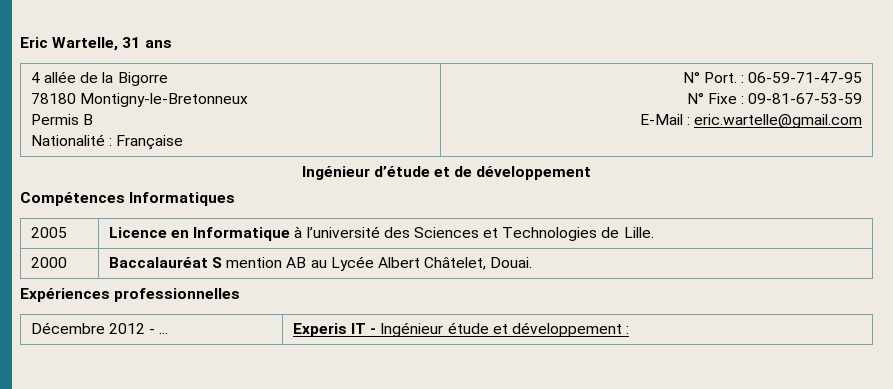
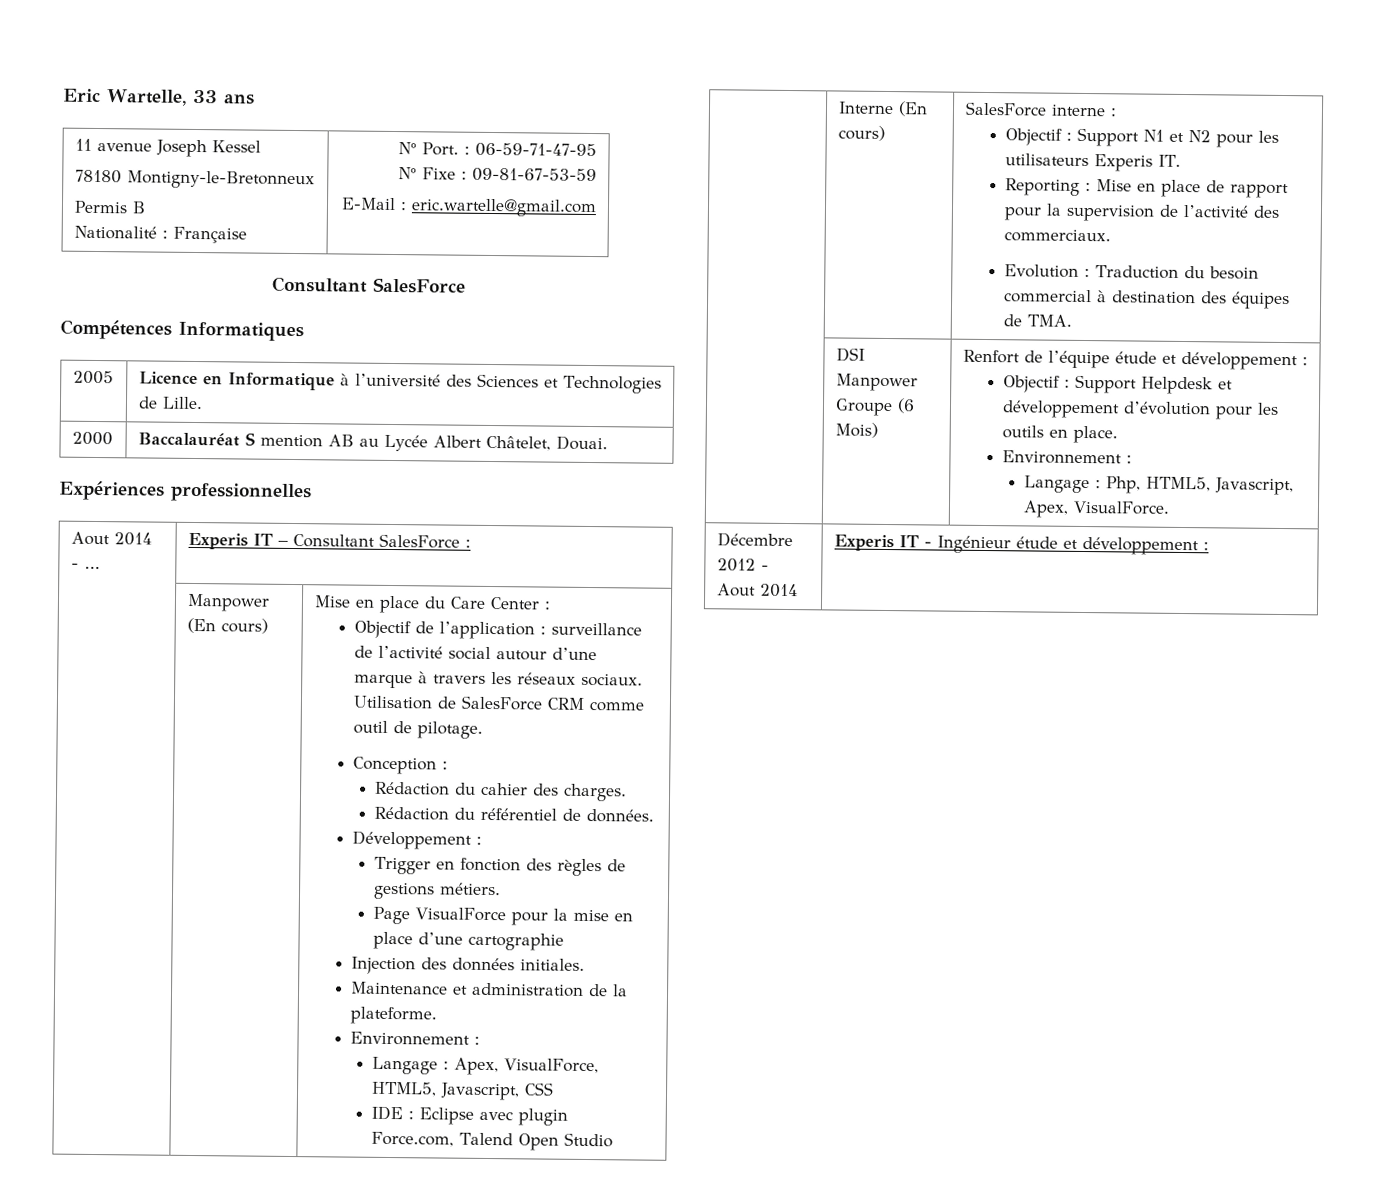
- Eric Wartelle, 31 ans
+ Eric Wartelle, 33 ans
- 4 allée de la Bigorre
+ 11 avenue Joseph Kessel
  78180 Montigny-le-Bretonneux
  Permis B
  Nationalité : Française | N° Port. : 06-59-71-47-95
  N° Fixe : 09-81-67-53-59
  E-Mail : eric.wartelle@gmail.com
- Ingénieur d’étude et de développement
+ Consultant SalesForce
+ Aout 2014 - … | Experis IT – Consultant SalesForce :
+ | Manpower (En cours) | Mise en place du Care Center :
+ Objectif de l’application : surveillance de l’activité social autour d’une marque à travers les réseaux sociaux. Utilisation de SalesForce CRM comme outil de pilotage.
+ Conception :
+ Rédaction du cahier des charges.
+ Rédaction du référentiel de données.
+ Développement :
+ Trigger en fonction des règles de gestions métiers.
+ Page VisualForce pour la mise en place d’une cartographie
+ Injection des données initiales.
+ Maintenance et administration de la plateforme.
+ Environnement :
+ Langage : Apex, VisualForce, HTML5, Javascript, CSS
+ IDE : Eclipse avec plugin Force.com, Talend Open Studio
+ | Interne (En cours) | SalesForce interne :
+ Objectif : Support N1 et N2 pour les utilisateurs Experis IT.
+ Reporting : Mise en place de rapport pour la supervision de l’activité des commerciaux.
+ Evolution : Traduction du besoin commercial à destination des équipes de TMA.
+ | DSI Manpower Groupe (6 Mois) | Renfort de l’équipe étude et développement :
+ Objectif : Support Helpdesk et développement d’évolution pour les outils en place.
+ Environnement :
+ Langage : Php, HTML5, Javascript, Apex, VisualForce.
- Décembre 2012 - ... | Experis IT - Ingénieur étude et développement :
+ Décembre 2012 - Aout 2014 | Experis IT - Ingénieur étude et développement :

